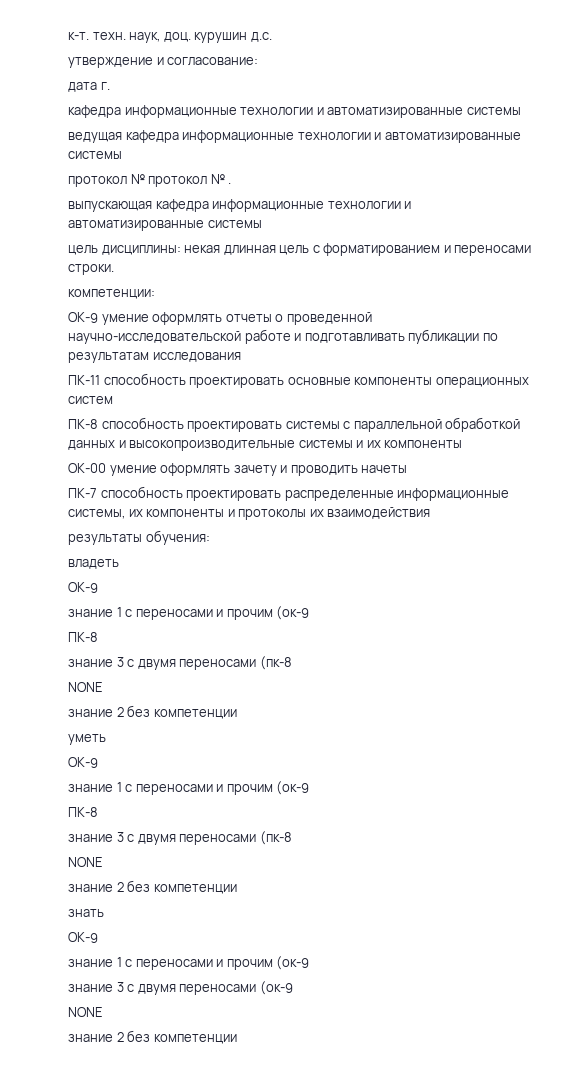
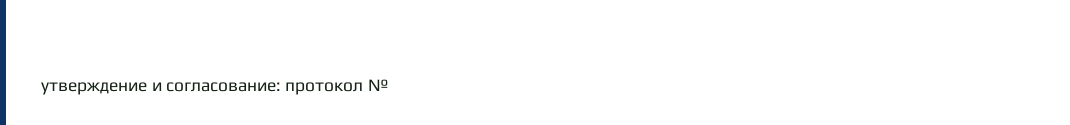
- к-т. техн. наук, доц. курушин д.с.
- утверждение и согласование:
- дата г.
- кафедра информационные технологии и автоматизированные системы
- ведущая кафедра информационные технологии и автоматизированные системы
- протокол № протокол № .
- выпускающая кафедра информационные технологии и автоматизированные системы
- цель дисциплины: некая длинная цель с форматированием и переносами строки.
- компетенции:
- ОК-9 умение оформлять отчеты о проведенной научно-исследовательской работе и подготавливать публикации по результатам исследования
- ПК-11 способность проектировать основные компоненты операционных систем
- ПК-8 способность проектировать системы с параллельной обработкой данных и высокопроизводительные системы и их компоненты
- ОК-00 умение оформлять зачету и проводить начеты
- ПК-7 способность проектировать распределенные информационные системы, их компоненты и протоколы их взаимодействия
- результаты обучения:
- владеть
- ОК-9
- знание 1 с переносами и прочим (ок-9
- ПК-8
- знание 3 с двумя переносами (пк-8
- NONE
- знание 2 без компетенции
- уметь
- ОК-9
- знание 1 с переносами и прочим (ок-9
- ПК-8
- знание 3 с двумя переносами (пк-8
- NONE
- знание 2 без компетенции
- знать
- ОК-9
- знание 1 с переносами и прочим (ок-9
- знание 3 с двумя переносами (ок-9
- NONE
- знание 2 без компетенции
+ утверждение и согласование: протокол №

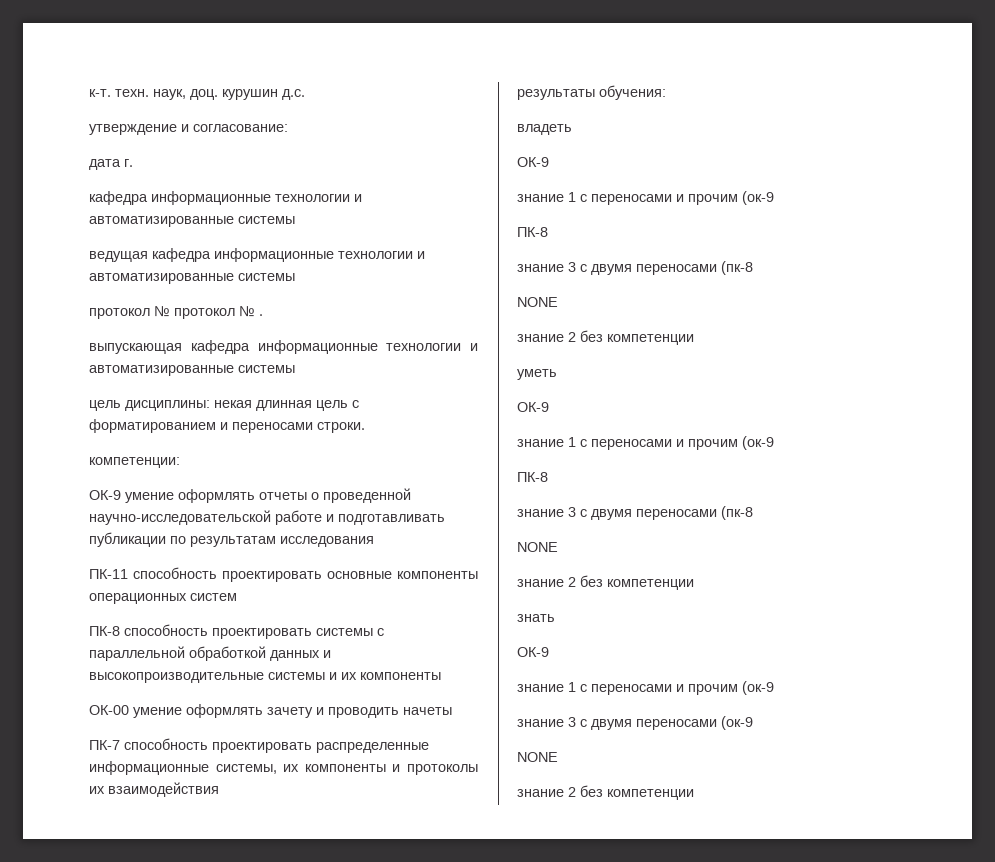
- утверждение и согласование: протокол №
+ к-т. техн. наук, доц. курушин д.с.
+ утверждение и согласование:
+ дата г.
+ кафедра информационные технологии и автоматизированные системы
+ ведущая кафедра информационные технологии и автоматизированные системы
+ протокол № протокол № .
+ выпускающая кафедра информационные технологии и автоматизированные системы
+ цель дисциплины: некая длинная цель с форматированием и переносами строки.
+ компетенции:
+ ОК-9 умение оформлять отчеты о проведенной научно-исследовательской работе и подготавливать публикации по результатам исследования
+ ПК-11 способность проектировать основные компоненты операционных систем
+ ПК-8 способность проектировать системы с параллельной обработкой данных и высокопроизводительные системы и их компоненты
+ ОК-00 умение оформлять зачету и проводить начеты
+ ПК-7 способность проектировать распределенные информационные системы, их компоненты и протоколы их взаимодействия
+ результаты обучения:
+ владеть
+ ОК-9
+ знание 1 с переносами и прочим (ок-9
+ ПК-8
+ знание 3 с двумя переносами (пк-8
+ NONE
+ знание 2 без компетенции
+ уметь
+ ОК-9
+ знание 1 с переносами и прочим (ок-9
+ ПК-8
+ знание 3 с двумя переносами (пк-8
+ NONE
+ знание 2 без компетенции
+ знать
+ ОК-9
+ знание 1 с переносами и прочим (ок-9
+ знание 3 с двумя переносами (ок-9
+ NONE
+ знание 2 без компетенции

